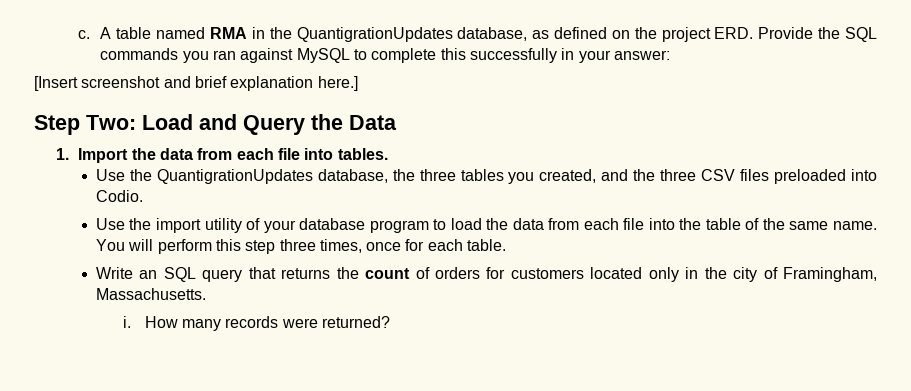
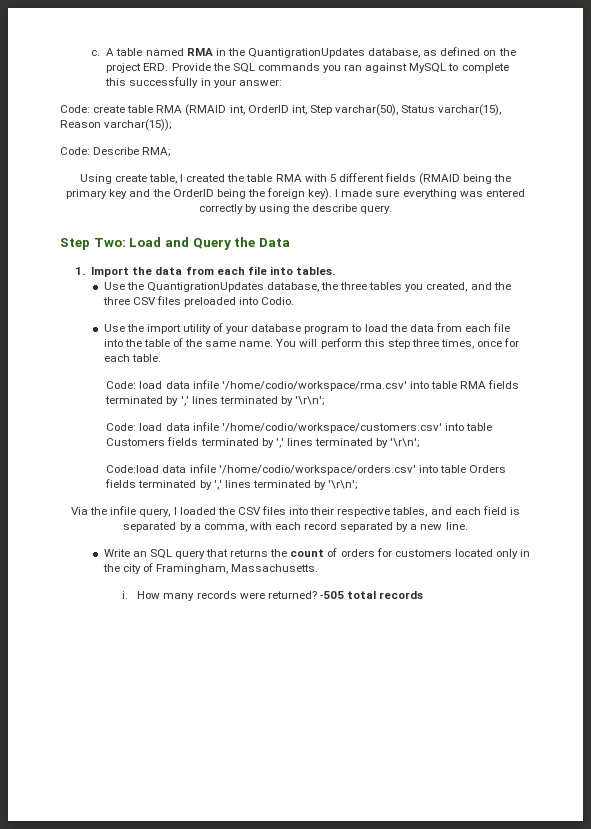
- [Insert screenshot and brief explanation here.]
+ Code: create table RMA (RMAID int, OrderID int, Step varchar(50), Status varchar(15), Reason varchar(15));
+ Code: Describe RMA;
+ Using create table, I created the table RMA with 5 different fields (RMAID being the primary key and the OrderID being the foreign key). I made sure everything was entered correctly by using the describe query.
+ Code: load data infile '/home/codio/workspace/rma.csv' into table RMA fields terminated by ',' lines terminated by '\r\n';
+ Code: load data infile '/home/codio/workspace/customers.csv' into table Customers fields terminated by ',' lines terminated by '\r\n';
+ Code:load data infile '/home/codio/workspace/orders.csv' into table Orders fields terminated by ',' lines terminated by '\r\n';
+ Via the infile query, I loaded the CSV files into their respective tables, and each field is separated by a comma, with each record separated by a new line.
+ -505 total records

